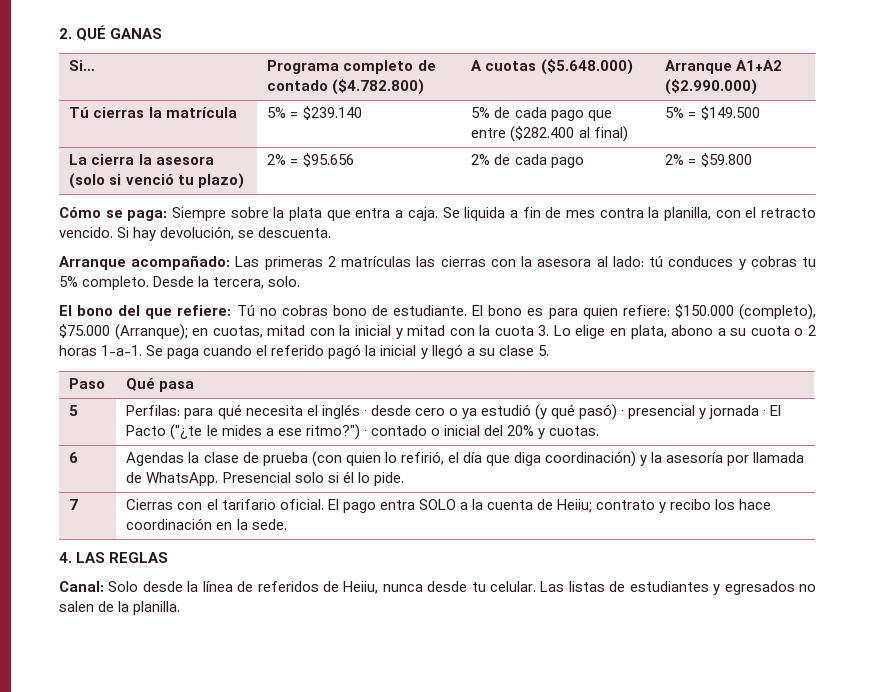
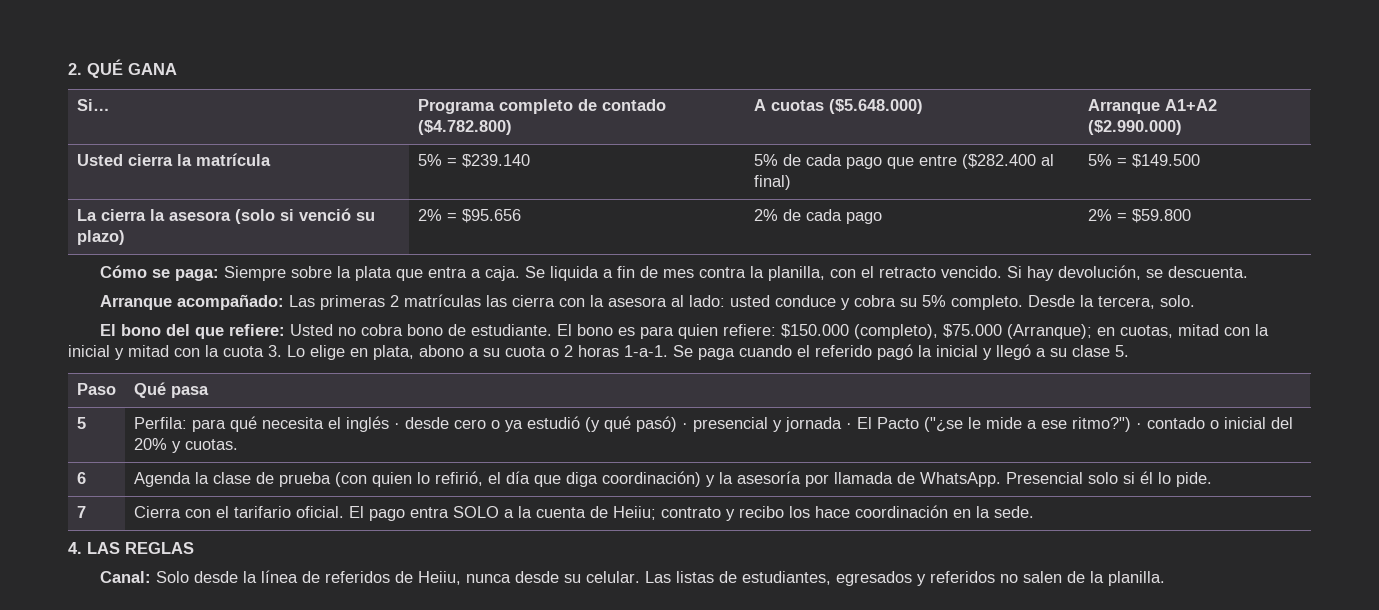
- 2. QUÉ GANAS
+ 2. QUÉ GANA
- Tú cierras la matrícula | 5% = $239.140 | 5% de cada pago que entre ($282.400 al final) | 5% = $149.500
+ Usted cierra la matrícula | 5% = $239.140 | 5% de cada pago que entre ($282.400 al final) | 5% = $149.500
- La cierra la asesora (solo si venció tu plazo) | 2% = $95.656 | 2% de cada pago | 2% = $59.800
+ La cierra la asesora (solo si venció su plazo) | 2% = $95.656 | 2% de cada pago | 2% = $59.800
- Arranque acompañado: Las primeras 2 matrículas las cierras con la asesora al lado: tú conduces y cobras tu 5% completo.
+ Arranque acompañado: Las primeras 2 matrículas las cierra con la asesora al lado: usted conduce y cobra su 5% completo.
- El bono del que refiere: Tú no cobras bono de estudiante.
+ El bono del que refiere: Usted no cobra bono de estudiante.
- 5 | Perfilas: para qué necesita el inglés · desde cero o ya estudió (y qué pasó) · presencial y jornada · El Pacto ("¿te le mides a ese ritmo?") · contado o inicial del 20% y cuotas.
+ 5 | Perfila: para qué necesita el inglés · desde cero o ya estudió (y qué pasó) · presencial y jornada · El Pacto ("¿se le mide a ese ritmo?") · contado o inicial del 20% y cuotas.
- 6 | Agendas la clase de prueba (con quien lo refirió, el día que diga coordinación) y la asesoría por llamada de WhatsApp. Presencial solo si él lo pide.
+ 6 | Agenda la clase de prueba (con quien lo refirió, el día que diga coordinación) y la asesoría por llamada de WhatsApp. Presencial solo si él lo pide.
- 7 | Cierras con el tarifario oficial. El pago entra SOLO a la cuenta de Heiiu; contrato y recibo los hace coordinación en la sede.
+ 7 | Cierra con el tarifario oficial. El pago entra SOLO a la cuenta de Heiiu; contrato y recibo los hace coordinación en la sede.
- Canal: Solo desde la línea de referidos de Heiiu, nunca desde tu celular.
+ Canal: Solo desde la línea de referidos de Heiiu, nunca desde su celular.
- Las listas de estudiantes y egresados no salen de la planilla.
+ Las listas de estudiantes, egresados y referidos no salen de la planilla.

